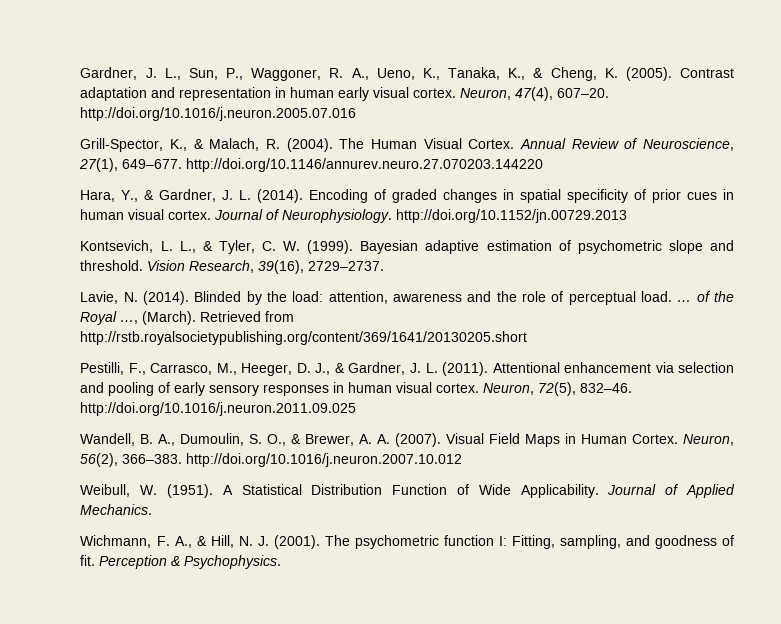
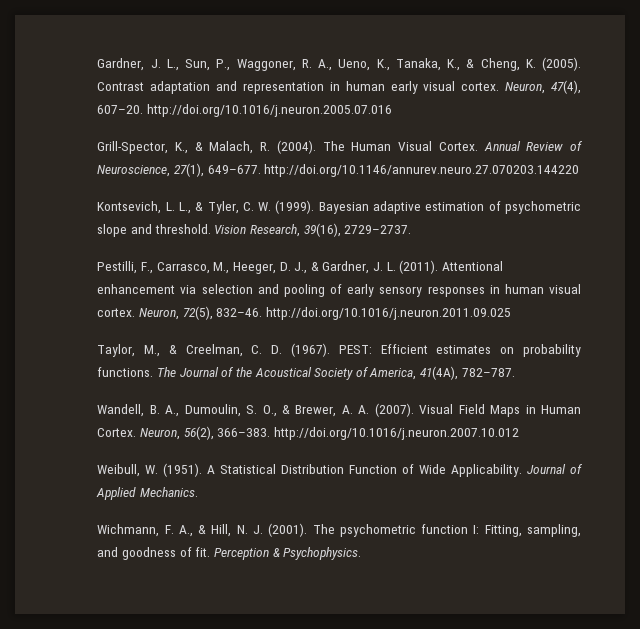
- Hara, Y., & Gardner, J. L. (2014). Encoding of graded changes in spatial specificity of prior cues in human visual cortex. Journal of Neurophysiology. http://doi.org/10.1152/jn.00729.2013
- Lavie, N. (2014). Blinded by the load: attention, awareness and the role of perceptual load. … of the Royal …, (March). Retrieved from http://rstb.royalsocietypublishing.org/content/369/1641/20130205.short
+ Taylor, M., & Creelman, C. D. (1967). PEST: Efficient estimates on probability functions. The Journal of the Acoustical Society of America, 41(4A), 782–787.

